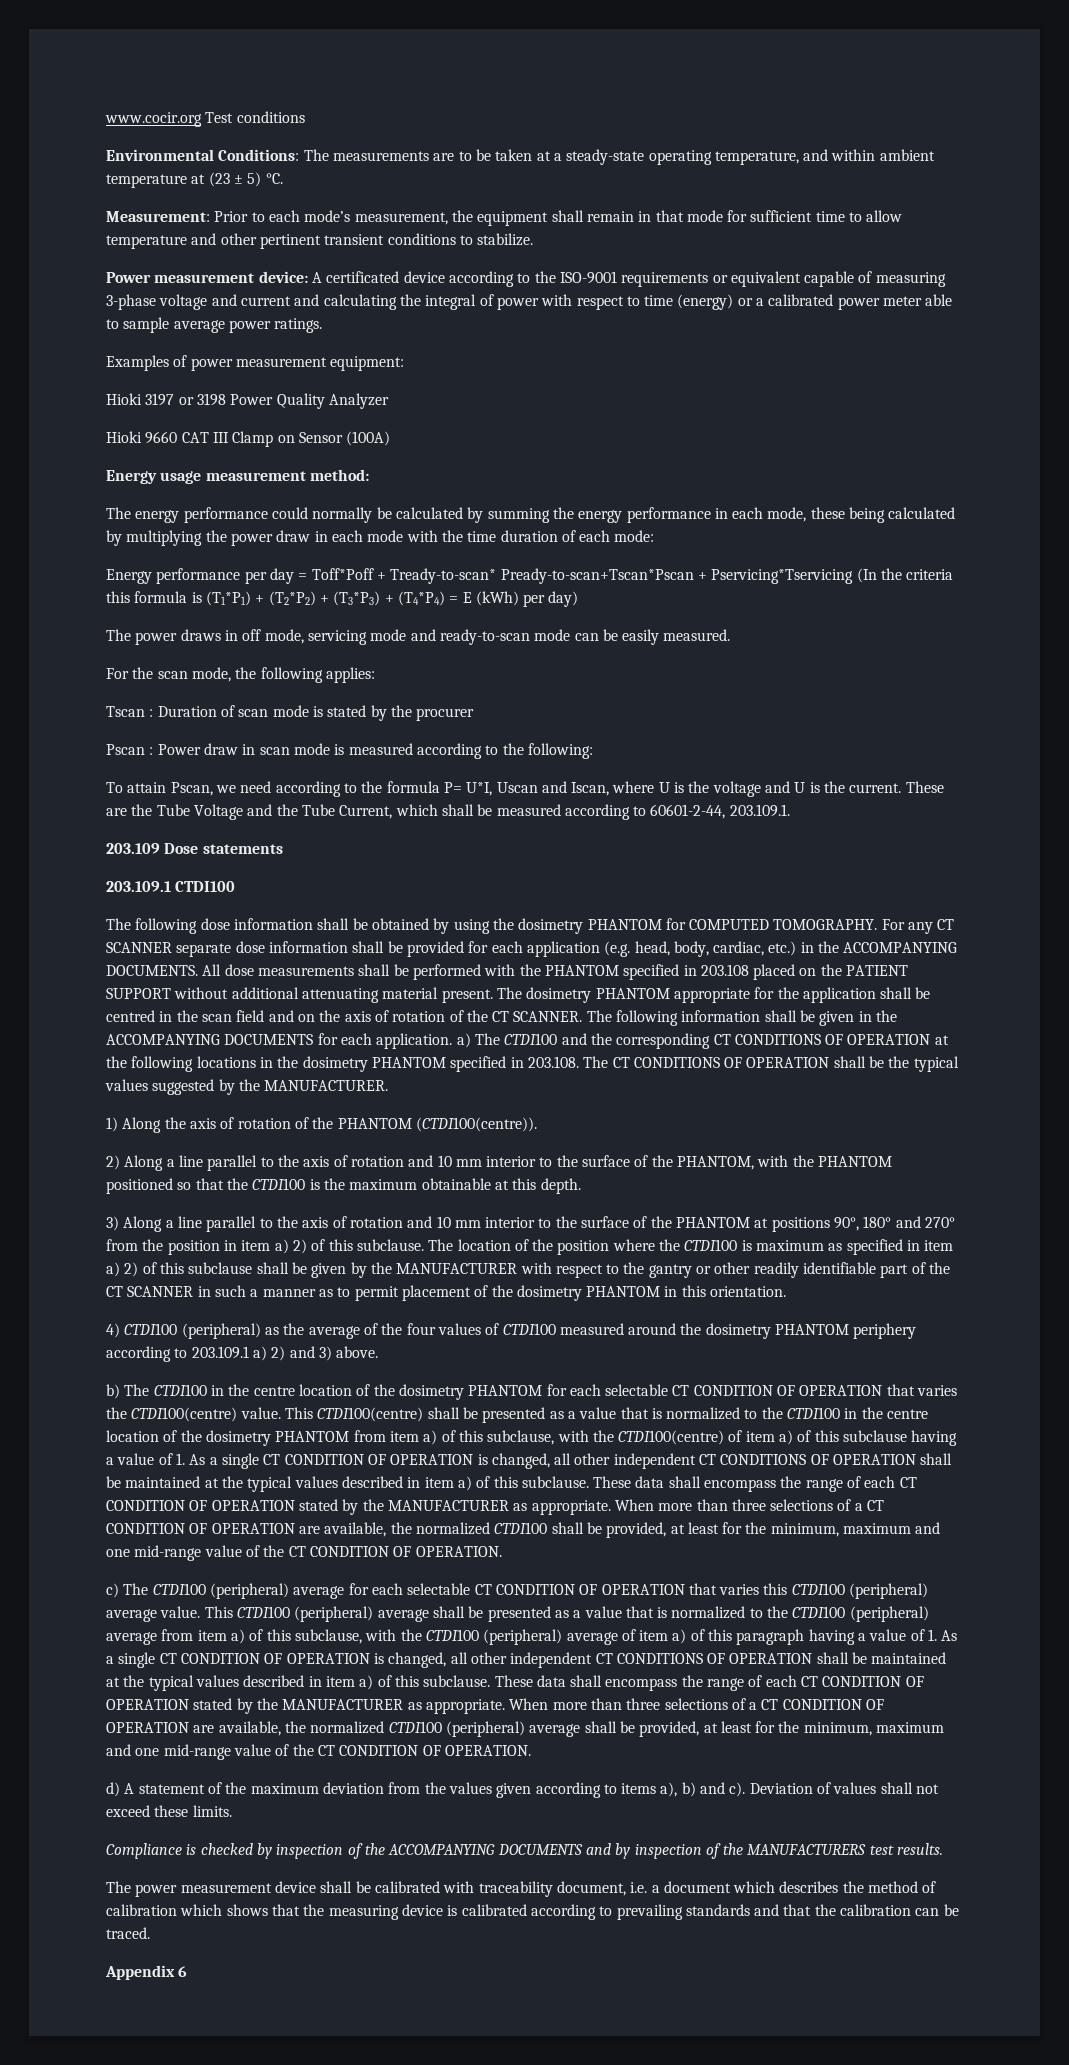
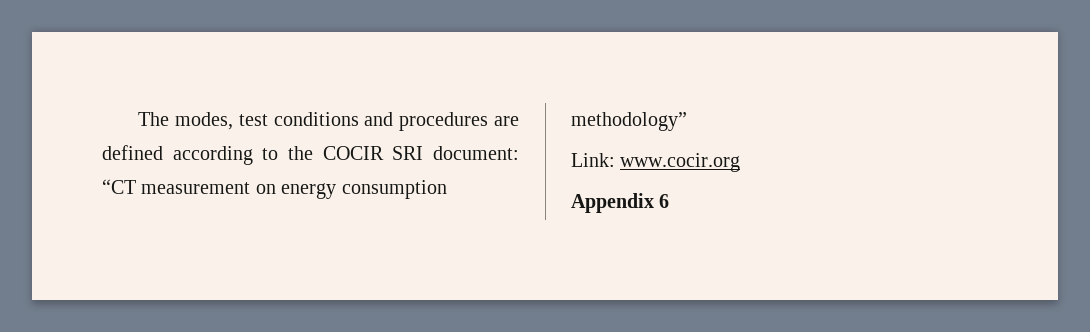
- www.cocir.org Test conditions
- Environmental Conditions: The measurements are to be taken at a steady-state operating temperature, and within ambient temperature at (23 ± 5) °C.
- Measurement: Prior to each mode’s measurement, the equipment shall remain in that mode for sufficient time to allow temperature and other pertinent transient conditions to stabilize.
- Power measurement device: A certificated device according to the ISO-9001 requirements or equivalent capable of measuring 3-phase voltage and current and calculating the integral of power with respect to time (energy) or a calibrated power meter able to sample average power ratings.
- Examples of power measurement equipment:
- Hioki 3197 or 3198 Power Quality Analyzer
- Hioki 9660 CAT III Clamp on Sensor (100A)
- Energy usage measurement method:
- The energy performance could normally be calculated by summing the energy performance in each mode, these being calculated by multiplying the power draw in each mode with the time duration of each mode:
- Energy performance per day = Toff*Poff + Tready-to-scan* Pready-to-scan+Tscan*Pscan + Pservicing*Tservicing (In the criteria this formula is (T1*P1) + (T2*P2) + (T3*P3) + (T4*P4) = E (kWh) per day)
- The power draws in off mode, servicing mode and ready-to-scan mode can be easily measured.
- For the scan mode, the following applies:
- Tscan : Duration of scan mode is stated by the procurer
- Pscan : Power draw in scan mode is measured according to the following:
- To attain Pscan, we need according to the formula P= U*I, Uscan and Iscan, where U is the voltage and U is the current. These are the Tube Voltage and the Tube Current, which shall be measured according to 60601-2-44, 203.109.1.
- 203.109 Dose statements
- 203.109.1 CTDI100
- The following dose information shall be obtained by using the dosimetry PHANTOM for COMPUTED TOMOGRAPHY. For any CT SCANNER separate dose information shall be provided for each application (e.g. head, body, cardiac, etc.) in the ACCOMPANYING DOCUMENTS. All dose measurements shall be performed with the PHANTOM specified in 203.108 placed on the PATIENT SUPPORT without additional attenuating material present. The dosimetry PHANTOM appropriate for the application shall be centred in the scan field and on the axis of rotation of the CT SCANNER. The following information shall be given in the ACCOMPANYING DOCUMENTS for each application. a) The CTDI100 and the corresponding CT CONDITIONS OF OPERATION at the following locations in the dosimetry PHANTOM specified in 203.108. The CT CONDITIONS OF OPERATION shall be the typical values suggested by the MANUFACTURER.
- 1) Along the axis of rotation of the PHANTOM (CTDI100(centre)).
- 2) Along a line parallel to the axis of rotation and 10 mm interior to the surface of the PHANTOM, with the PHANTOM positioned so that the CTDI100 is the maximum obtainable at this depth.
- 3) Along a line parallel to the axis of rotation and 10 mm interior to the surface of the PHANTOM at positions 90°, 180° and 270° from the position in item a) 2) of this subclause. The location of the position where the CTDI100 is maximum as specified in item a) 2) of this subclause shall be given by the MANUFACTURER with respect to the gantry or other readily identifiable part of the CT SCANNER in such a manner as to permit placement of the dosimetry PHANTOM in this orientation.
- 4) CTDI100 (peripheral) as the average of the four values of CTDI100 measured around the dosimetry PHANTOM periphery according to 203.109.1 a) 2) and 3) above.
- b) The CTDI100 in the centre location of the dosimetry PHANTOM for each selectable CT CONDITION OF OPERATION that varies the CTDI100(centre) value. This CTDI100(centre) shall be presented as a value that is normalized to the CTDI100 in the centre location of the dosimetry PHANTOM from item a) of this subclause, with the CTDI100(centre) of item a) of this subclause having a value of 1. As a single CT CONDITION OF OPERATION is changed, all other independent CT CONDITIONS OF OPERATION shall be maintained at the typical values described in item a) of this subclause. These data shall encompass the range of each CT CONDITION OF OPERATION stated by the MANUFACTURER as appropriate. When more than three selections of a CT CONDITION OF OPERATION are available, the normalized CTDI100 shall be provided, at least for the minimum, maximum and one mid-range value of the CT CONDITION OF OPERATION.
- c) The CTDI100 (peripheral) average for each selectable CT CONDITION OF OPERATION that varies this CTDI100 (peripheral) average value. This CTDI100 (peripheral) average shall be presented as a value that is normalized to the CTDI100 (peripheral) average from item a) of this subclause, with the CTDI100 (peripheral) average of item a) of this paragraph having a value of 1. As a single CT CONDITION OF OPERATION is changed, all other independent CT CONDITIONS OF OPERATION shall be maintained at the typical values described in item a) of this subclause. These data shall encompass the range of each CT CONDITION OF OPERATION stated by the MANUFACTURER as appropriate. When more than three selections of a CT CONDITION OF OPERATION are available, the normalized CTDI100 (peripheral) average shall be provided, at least for the minimum, maximum and one mid-range value of the CT CONDITION OF OPERATION.
- d) A statement of the maximum deviation from the values given according to items a), b) and c). Deviation of values shall not exceed these limits.
- Compliance is checked by inspection of the ACCOMPANYING DOCUMENTS and by inspection of the MANUFACTURERS test results.
- The power measurement device shall be calibrated with traceability document, i.e. a document which describes the method of calibration which shows that the measuring device is calibrated according to prevailing standards and that the calibration can be traced.
+ The modes, test conditions and procedures are defined according to the COCIR SRI document: “CT measurement on energy consumption methodology”
+ Link: www.cocir.org

